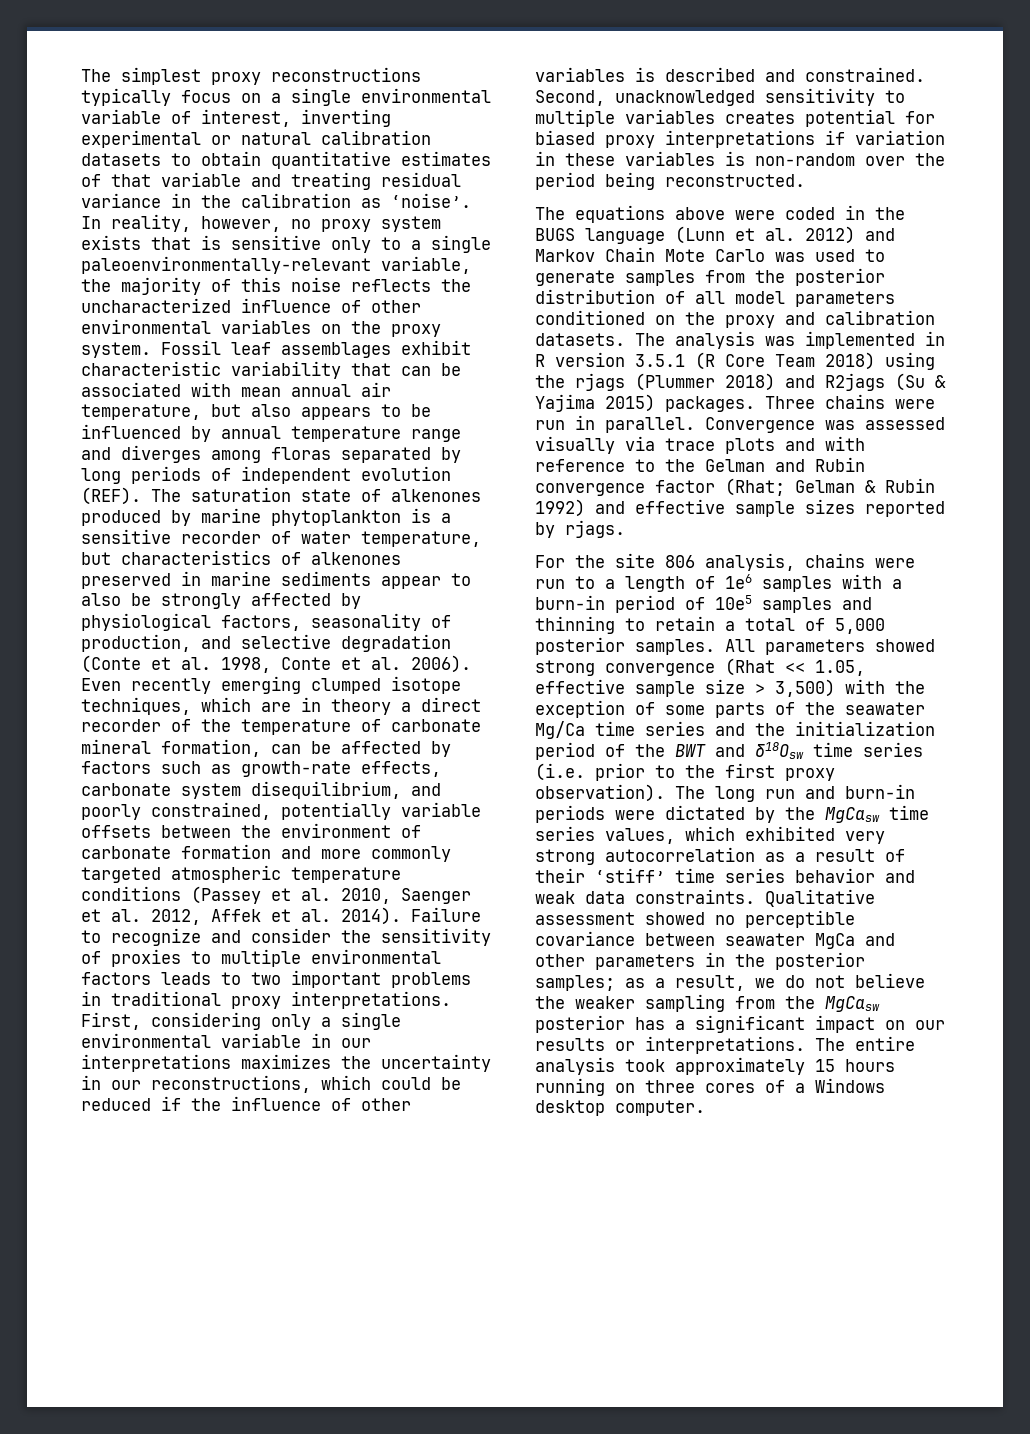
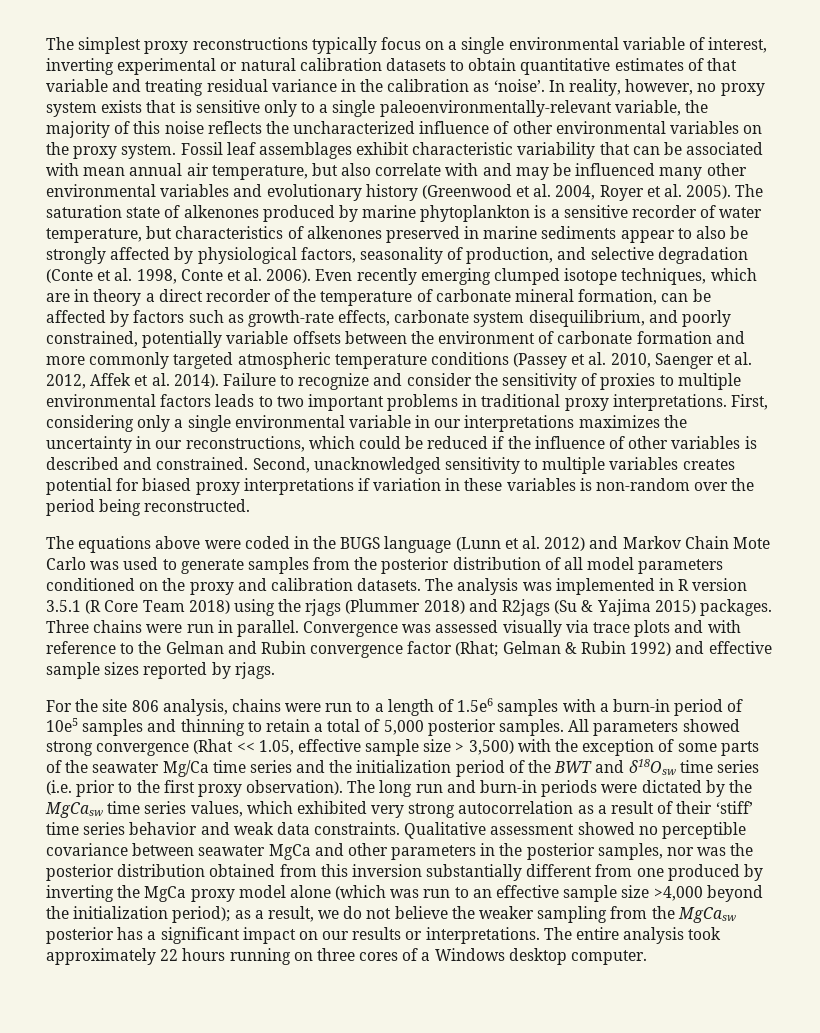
- Fossil leaf assemblages exhibit characteristic variability that can be associated with mean annual air temperature, but also appears to be influenced by annual temperature range and diverges among floras separated by long periods of independent evolution (REF).
+ Fossil leaf assemblages exhibit characteristic variability that can be associated with mean annual air temperature, but also correlate with and may be influenced many other environmental variables and evolutionary history (Greenwood et al. 2004, Royer et al. 2005).
- For the site 806 analysis, chains were run to a length of 1e6 samples with a burn-in period of 10e5 samples and thinning to retain a total of 5,000 posterior samples.
+ For the site 806 analysis, chains were run to a length of 1.5e6 samples with a burn-in period of 10e5 samples and thinning to retain a total of 5,000 posterior samples.
- Qualitative assessment showed no perceptible covariance between seawater MgCa and other parameters in the posterior samples; as a result, we do not believe the weaker sampling from the MgCasw posterior has a significant impact on our results or interpretations.
+ Qualitative assessment showed no perceptible covariance between seawater MgCa and other parameters in the posterior samples, nor was the posterior distribution obtained from this inversion substantially different from one produced by inverting the MgCa proxy model alone (which was run to an effective sample size >4,000 beyond the initialization period); as a result, we do not believe the weaker sampling from the MgCasw posterior has a significant impact on our results or interpretations.
- The entire analysis took approximately 15 hours running on three cores of a Windows desktop computer.
+ The entire analysis took approximately 22 hours running on three cores of a Windows desktop computer.

